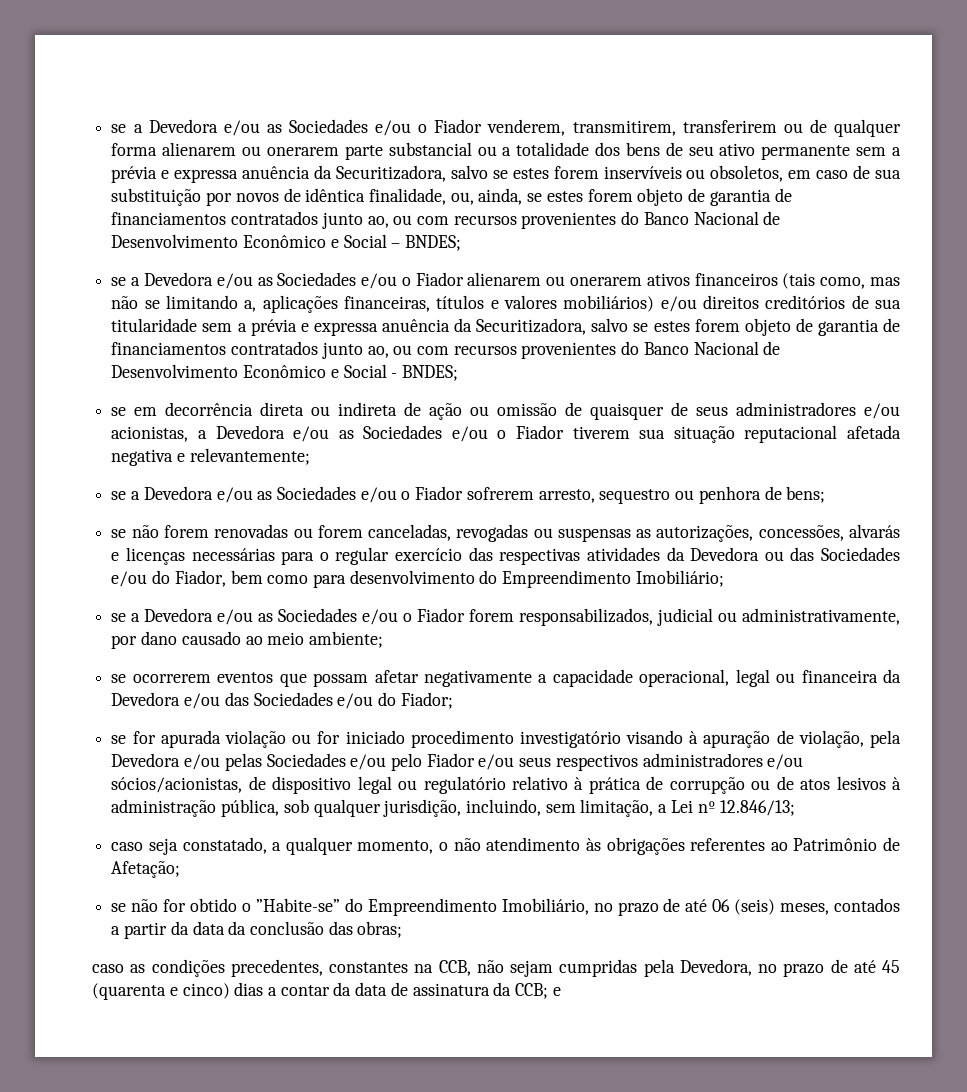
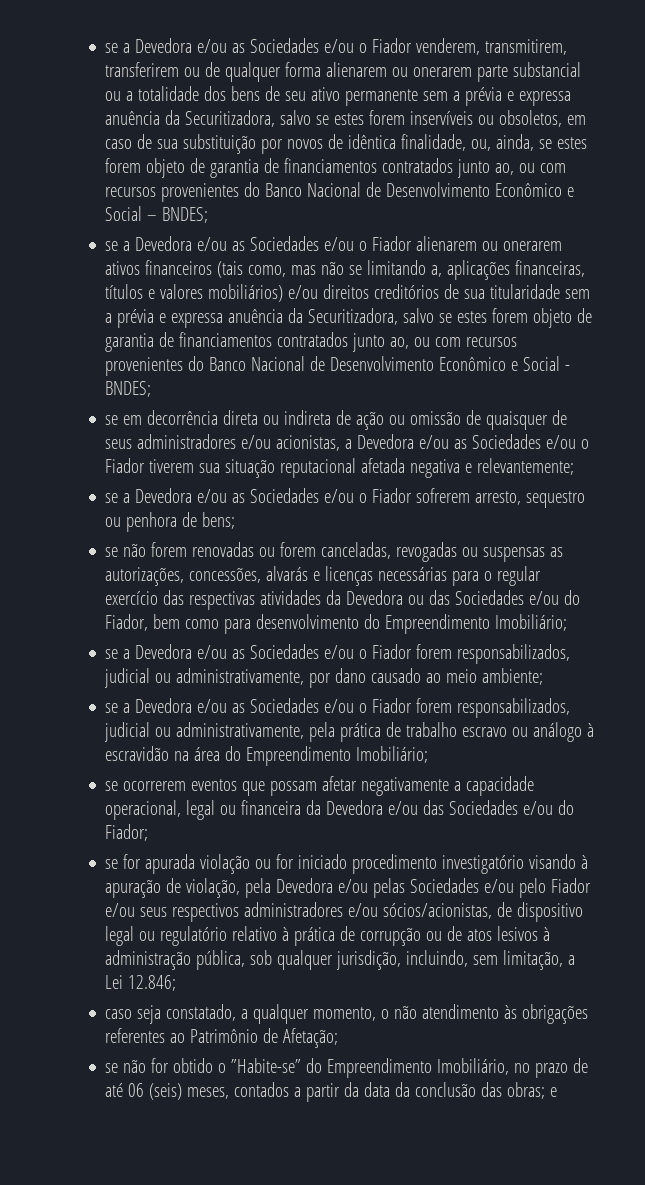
+ se a Devedora e/ou as Sociedades e/ou o Fiador forem responsabilizados, judicial ou administrativamente, pela prática de trabalho escravo ou análogo à escravidão na área do Empreendimento Imobiliário;
- se for apurada violação ou for iniciado procedimento investigatório visando à apuração de violação, pela Devedora e/ou pelas Sociedades e/ou pelo Fiador e/ou seus respectivos administradores e/ou sócios/acionistas, de dispositivo legal ou regulatório relativo à prática de corrupção ou de atos lesivos à administração pública, sob qualquer jurisdição, incluindo, sem limitação, a Lei nº 12.846/13;
+ se for apurada violação ou for iniciado procedimento investigatório visando à apuração de violação, pela Devedora e/ou pelas Sociedades e/ou pelo Fiador e/ou seus respectivos administradores e/ou sócios/acionistas, de dispositivo legal ou regulatório relativo à prática de corrupção ou de atos lesivos à administração pública, sob qualquer jurisdição, incluindo, sem limitação, a Lei 12.846;
- se não for obtido o ”Habite-se” do Empreendimento Imobiliário, no prazo de até 06 (seis) meses, contados a partir da data da conclusão das obras;
- caso as condições precedentes, constantes na CCB, não sejam cumpridas pela Devedora, no prazo de até 45 (quarenta e cinco) dias a contar da data de assinatura da CCB; e
+ se não for obtido o ”Habite-se” do Empreendimento Imobiliário, no prazo de até 06 (seis) meses, contados a partir da data da conclusão das obras; e

